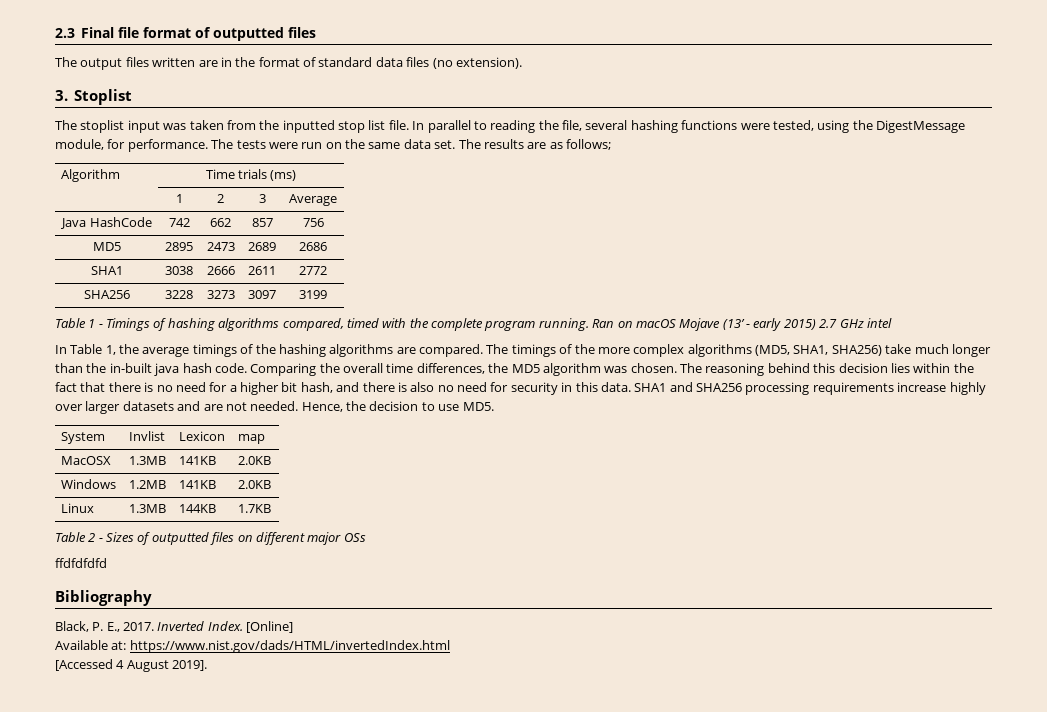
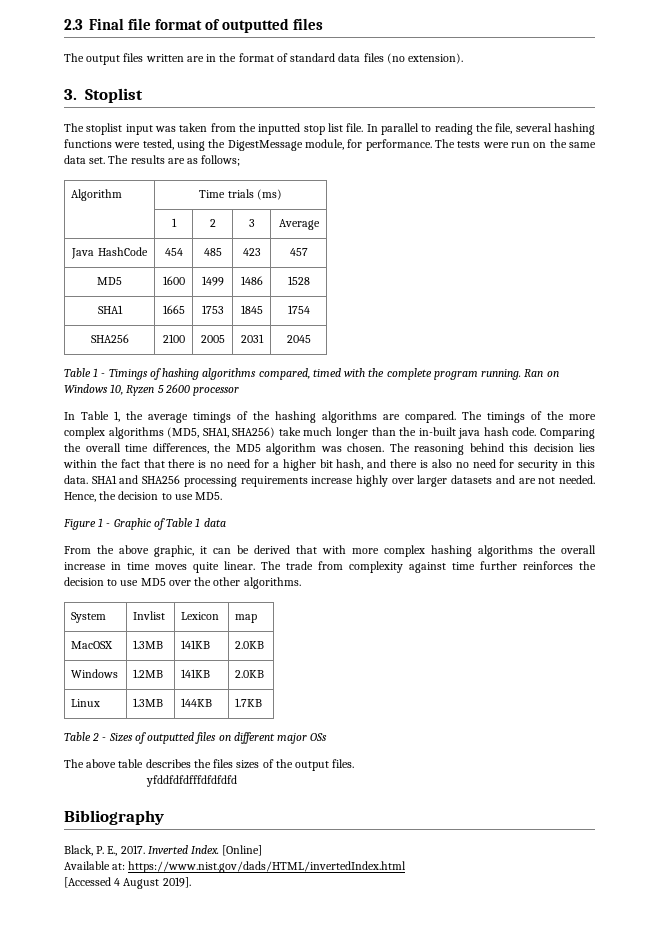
- Java HashCode | 742 | 662 | 857 | 756
- MD5 | 2895 | 2473 | 2689 | 2686
- SHA1 | 3038 | 2666 | 2611 | 2772
- SHA256 | 3228 | 3273 | 3097 | 3199
+ Java HashCode | 454 | 485 | 423 | 457
+ MD5 | 1600 | 1499 | 1486 | 1528
+ SHA1 | 1665 | 1753 | 1845 | 1754
+ SHA256 | 2100 | 2005 | 2031 | 2045
- Ran on macOS Mojave (13’ - early 2015) 2.7 GHz intel
+ Ran on Windows 10, Ryzen 5 2600 processor
+ Figure 1 - Graphic of Table 1 data
+ From the above graphic, it can be derived that with more complex hashing algorithms the overall increase in time moves quite linear. The trade from complexity against time further reinforces the decision to use MD5 over the other algorithms.
- ffdfdfdfd
+ The above table describes the files sizes of the output files.
+ yfddfdfdfffdfdfdfd

